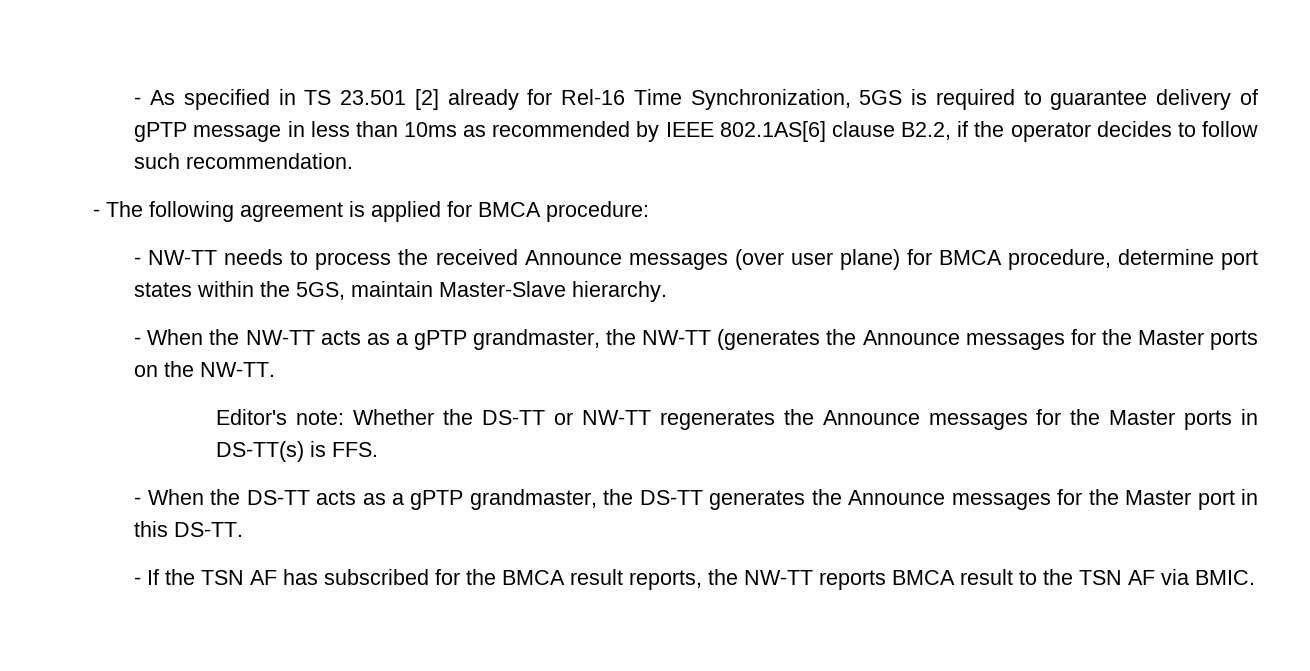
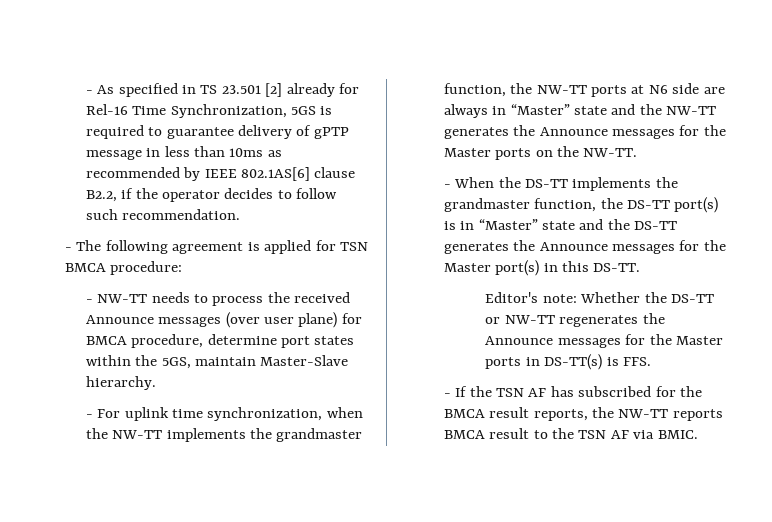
- - The following agreement is applied for BMCA procedure:
+ - The following agreement is applied for TSN BMCA procedure:
- - When the NW-TT acts as a gPTP grandmaster, the NW-TT (generates the Announce messages for the Master ports on the NW-TT.
+ - For uplink time synchronization, when the NW-TT implements the grandmaster function, the NW-TT ports at N6 side are always in “Master” state and the NW-TT generates the Announce messages for the Master ports on the NW-TT.
+ - When the DS-TT implements the grandmaster function, the DS-TT port(s) is in “Master” state and the DS-TT generates the Announce messages for the Master port(s) in this DS-TT.
- - When the DS-TT acts as a gPTP grandmaster, the DS-TT generates the Announce messages for the Master port in this DS-TT.

